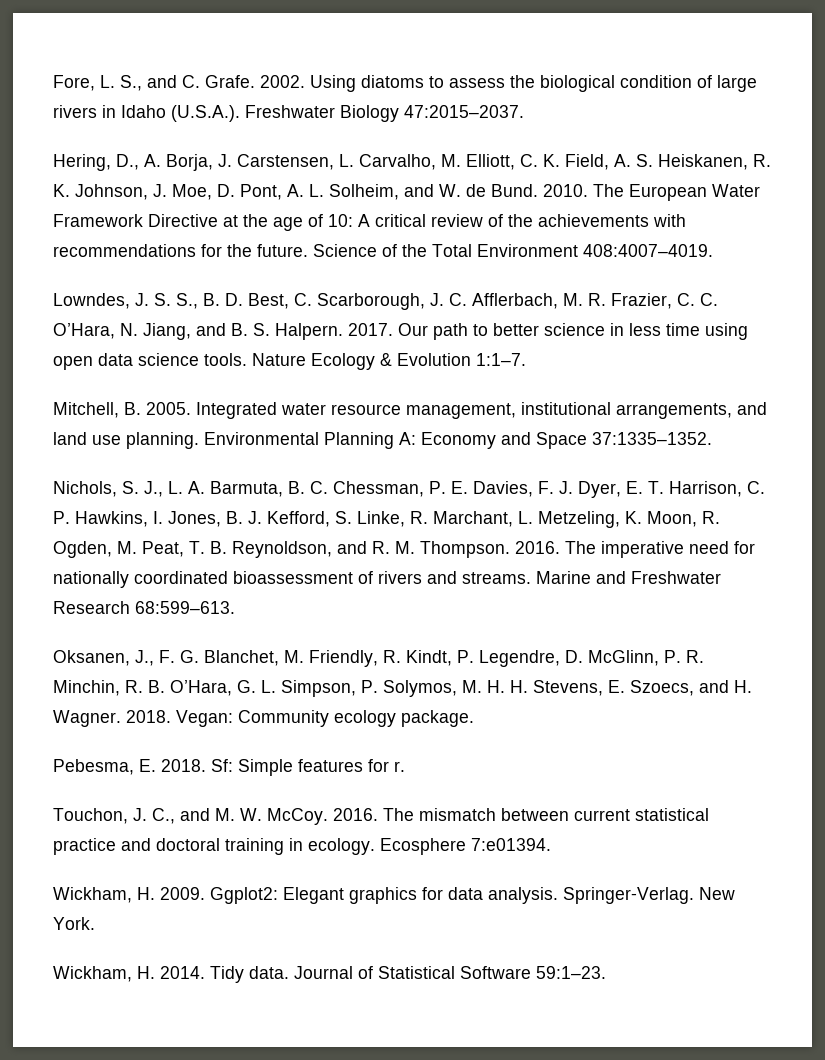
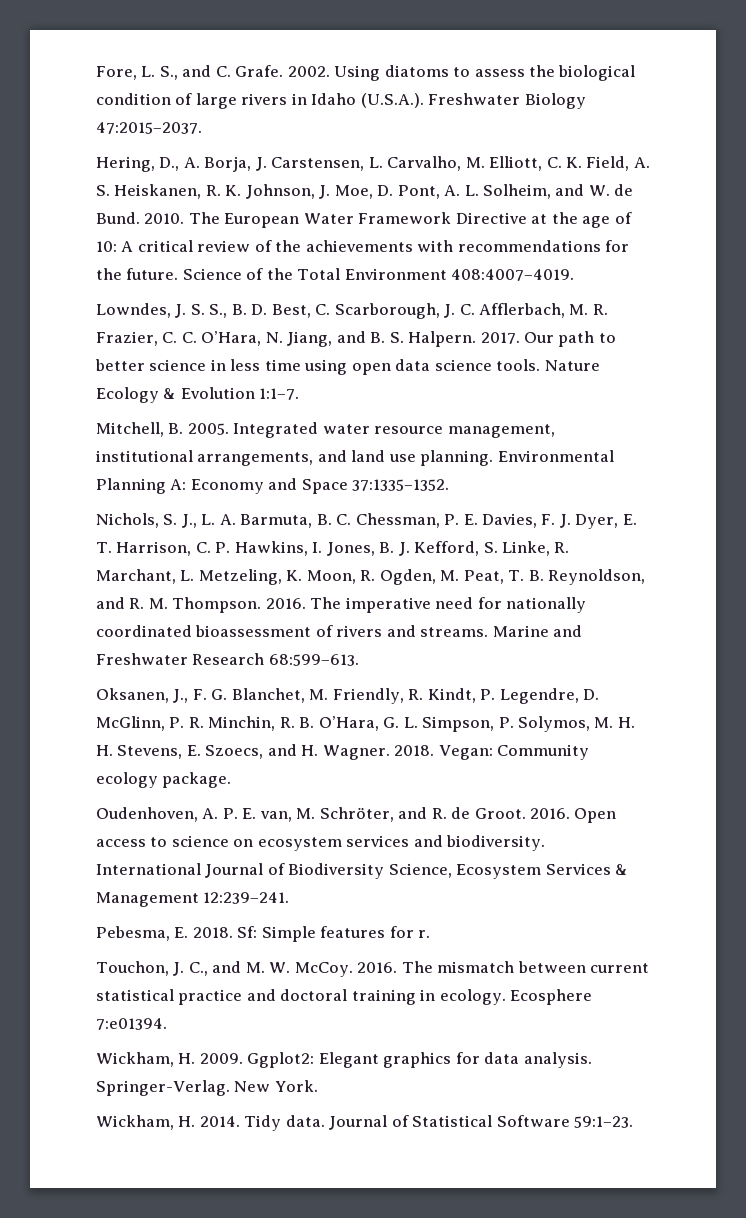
+ Oudenhoven, A. P. E. van, M. Schröter, and R. de Groot. 2016. Open access to science on ecosystem services and biodiversity. International Journal of Biodiversity Science, Ecosystem Services & Management 12:239–241.

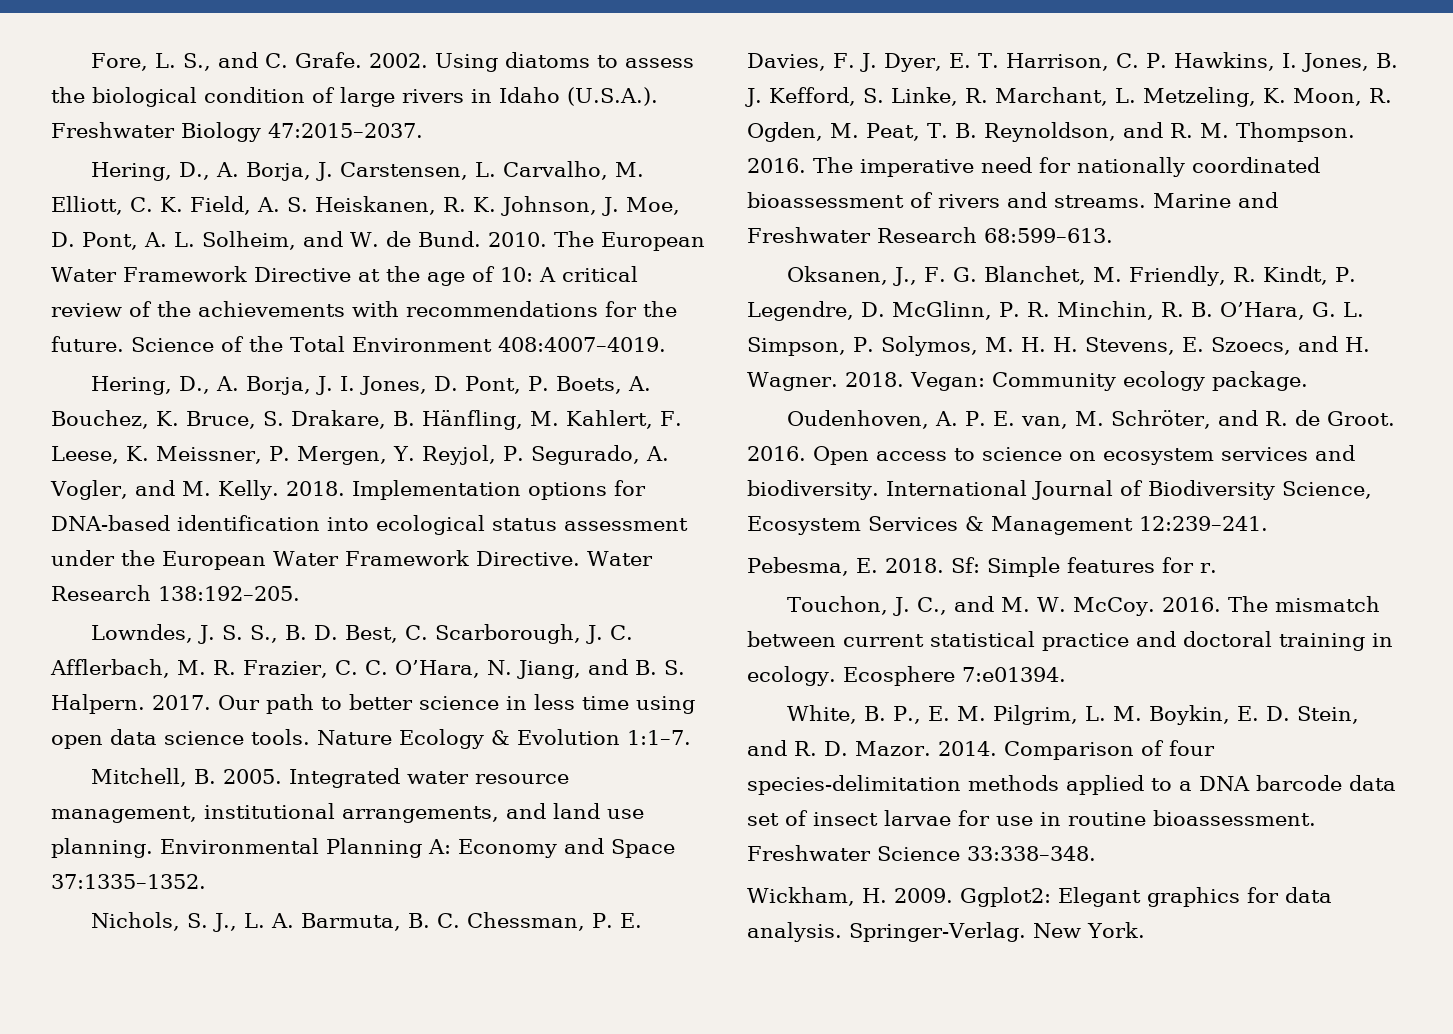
+ Hering, D., A. Borja, J. I. Jones, D. Pont, P. Boets, A. Bouchez, K. Bruce, S. Drakare, B. Hänfling, M. Kahlert, F. Leese, K. Meissner, P. Mergen, Y. Reyjol, P. Segurado, A. Vogler, and M. Kelly. 2018. Implementation options for DNA-based identification into ecological status assessment under the European Water Framework Directive. Water Research 138:192–205.
+ White, B. P., E. M. Pilgrim, L. M. Boykin, E. D. Stein, and R. D. Mazor. 2014. Comparison of four species-delimitation methods applied to a DNA barcode data set of insect larvae for use in routine bioassessment. Freshwater Science 33:338–348.
- Wickham, H. 2014. Tidy data. Journal of Statistical Software 59:1–23.

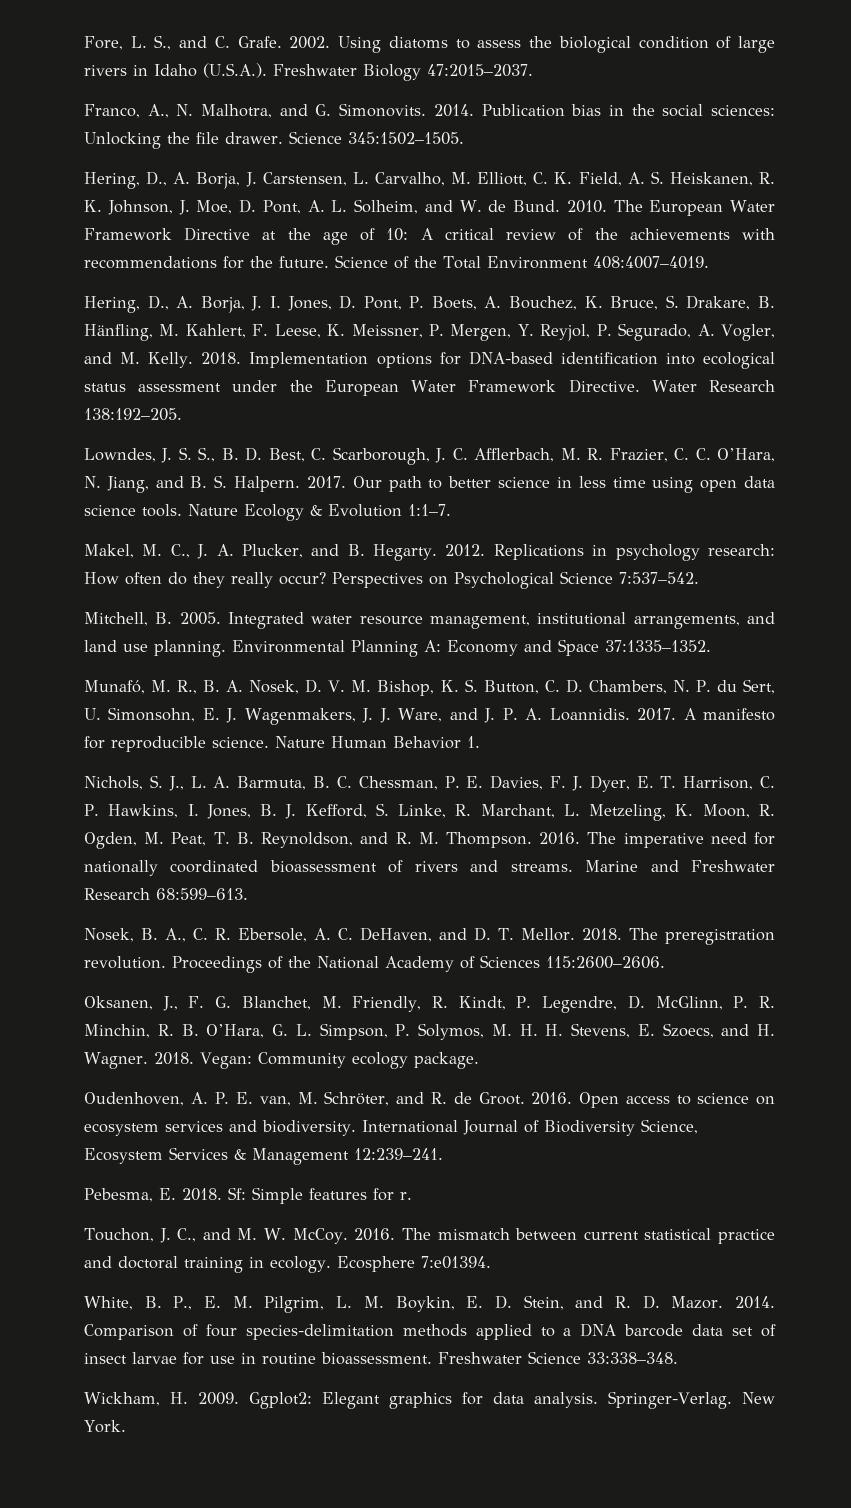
+ Franco, A., N. Malhotra, and G. Simonovits. 2014. Publication bias in the social sciences: Unlocking the file drawer. Science 345:1502–1505.
+ Makel, M. C., J. A. Plucker, and B. Hegarty. 2012. Replications in psychology research: How often do they really occur? Perspectives on Psychological Science 7:537–542.
+ Munafó, M. R., B. A. Nosek, D. V. M. Bishop, K. S. Button, C. D. Chambers, N. P. du Sert, U. Simonsohn, E. J. Wagenmakers, J. J. Ware, and J. P. A. Loannidis. 2017. A manifesto for reproducible science. Nature Human Behavior 1.
+ Nosek, B. A., C. R. Ebersole, A. C. DeHaven, and D. T. Mellor. 2018. The preregistration revolution. Proceedings of the National Academy of Sciences 115:2600–2606.

